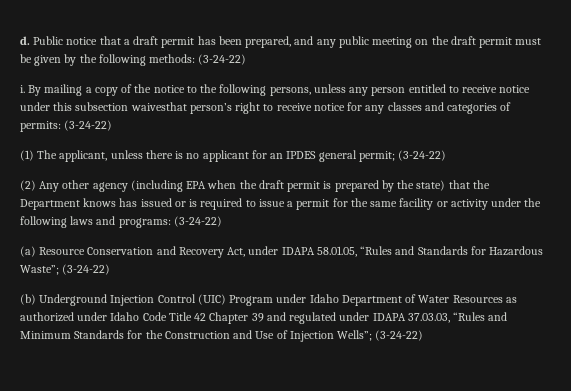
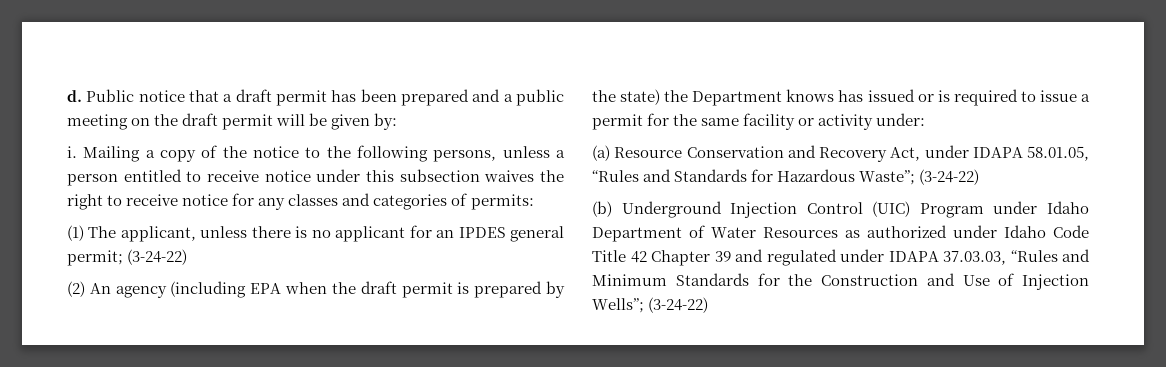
- Public notice that a draft permit has been prepared, and any public meeting on the draft permit must be given by the following methods: (3-24-22)
+ Public notice that a draft permit has been prepared and a public meeting on the draft permit will be given by:
- By mailing a copy of the notice to the following persons, unless any person entitled to receive notice under this subsection waivesthat person’s right to receive notice for any classes and categories of permits: (3-24-22)
+ Mailing a copy of the notice to the following persons, unless a person entitled to receive notice under this subsection waives the right to receive notice for any classes and categories of permits:
- (2) Any other agency (including EPA when the draft permit is prepared by the state) that the Department knows has issued or is required to issue a permit for the same facility or activity under the following laws and programs: (3-24-22)
+ (2) An agency (including EPA when the draft permit is prepared by the state) the Department knows has issued or is required to issue a permit for the same facility or activity under:

